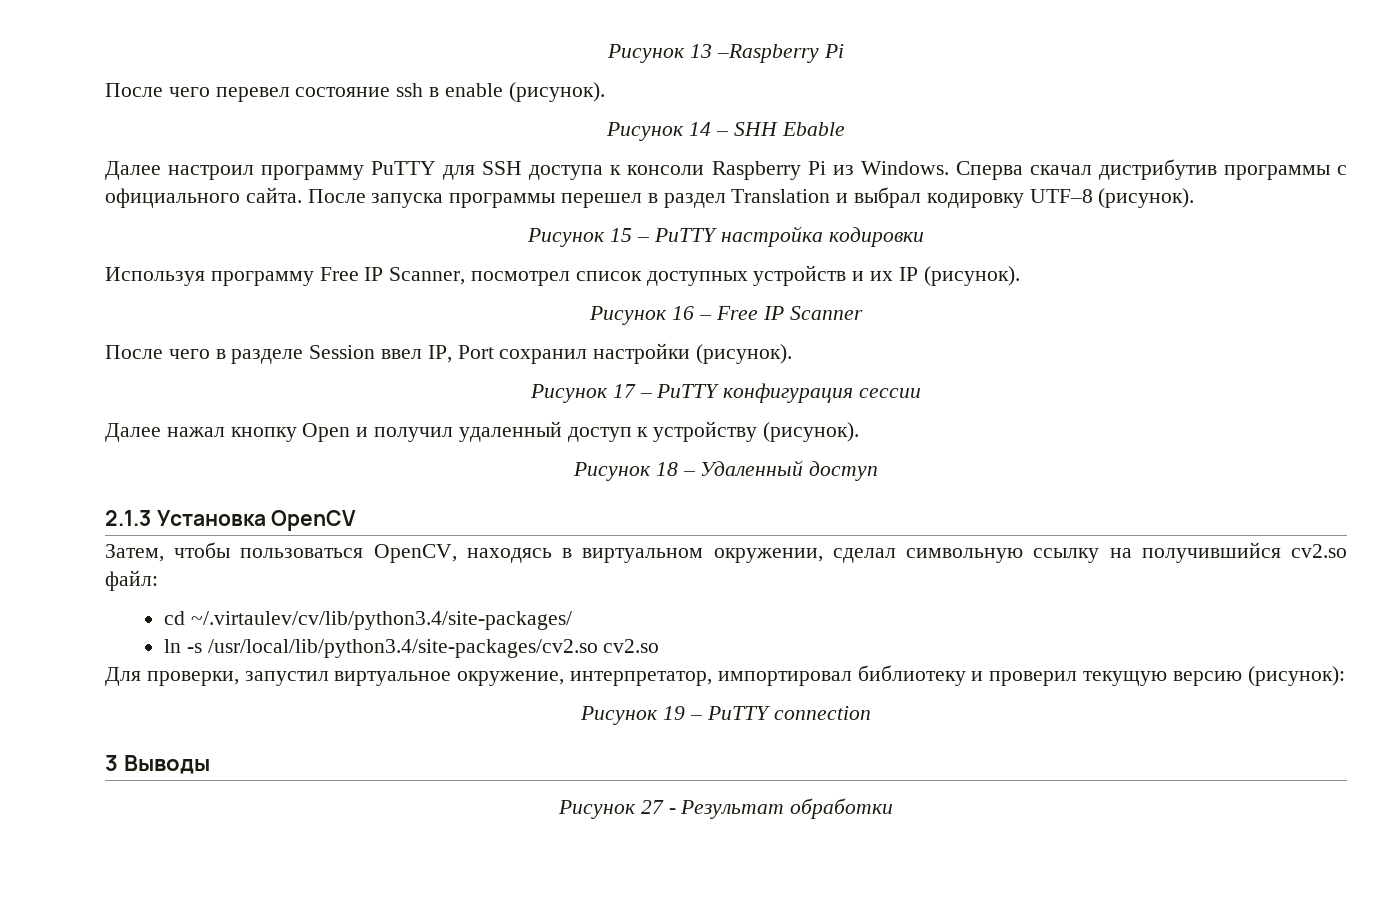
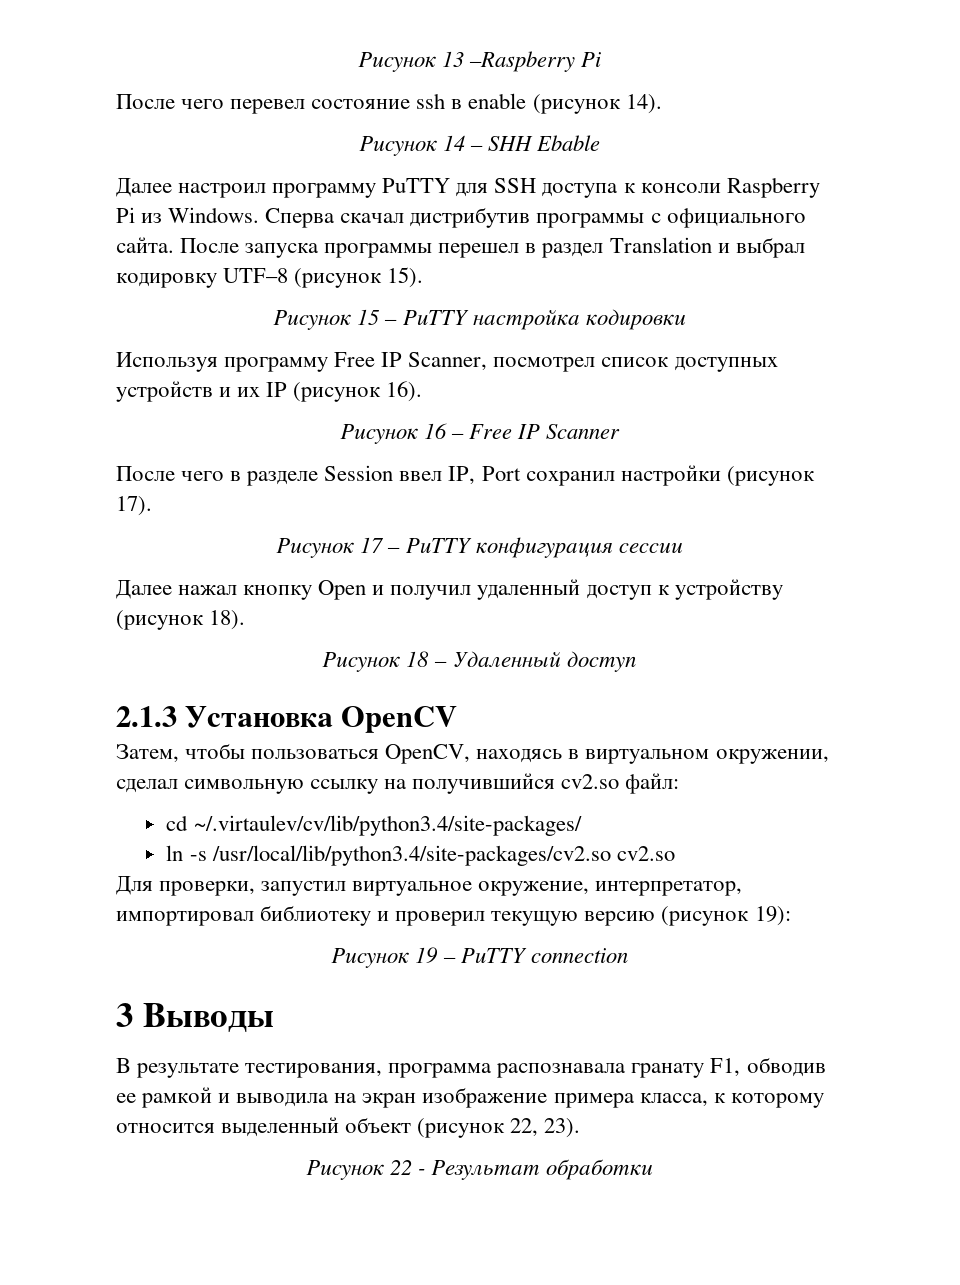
- После чего перевел состояние ssh в enable (рисунок).
+ После чего перевел состояние ssh в enable (рисунок 14).
- После запуска программы перешел в раздел Translation и выбрал кодировку UTF–8 (рисунок).
+ После запуска программы перешел в раздел Translation и выбрал кодировку UTF–8 (рисунок 15).
- Используя программу Free IP Scanner, посмотрел список доступных устройств и их IP (рисунок).
+ Используя программу Free IP Scanner, посмотрел список доступных устройств и их IP (рисунок 16).
- После чего в разделе Session ввел IP, Port сохранил настройки (рисунок).
+ После чего в разделе Session ввел IP, Port сохранил настройки (рисунок 17).
- Далее нажал кнопку Open и получил удаленный доступ к устройству (рисунок).
+ Далее нажал кнопку Open и получил удаленный доступ к устройству (рисунок 18).
- Для проверки, запустил виртуальное окружение, интерпретатор, импортировал библиотеку и проверил текущую версию (рисунок):
+ Для проверки, запустил виртуальное окружение, интерпретатор, импортировал библиотеку и проверил текущую версию (рисунок 19):
- Рисунок 27 - Результат обработки
+ В результате тестирования, программа распознавала гранату F1, обводив ее рамкой и выводила на экран изображение примера класса, к которому относится выделенный объект (рисунок 22, 23).
+ Рисунок 22 - Результат обработки

